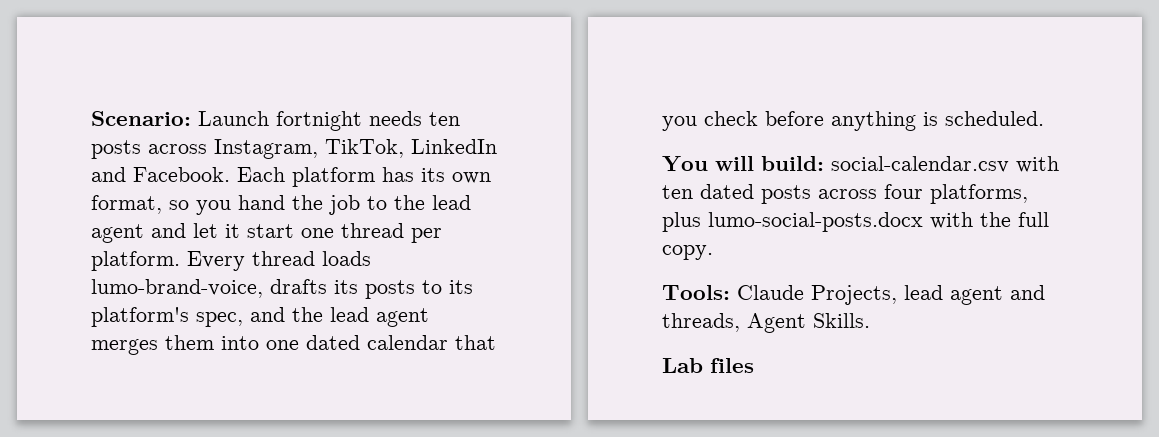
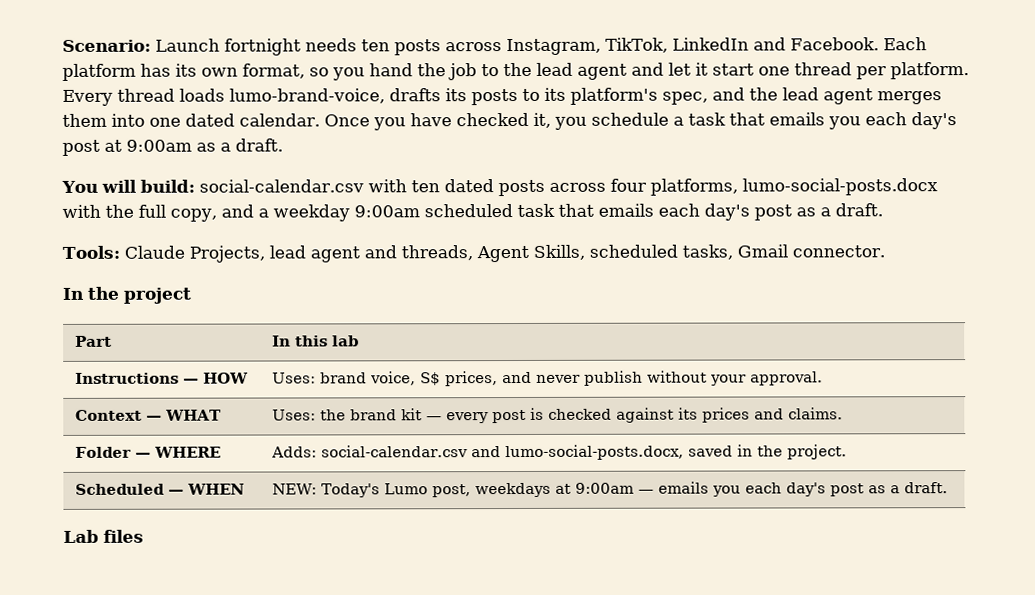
- Every thread loads lumo-brand-voice, drafts its posts to its platform's spec, and the lead agent merges them into one dated calendar that you check before anything is scheduled.
+ Every thread loads lumo-brand-voice, drafts its posts to its platform's spec, and the lead agent merges them into one dated calendar. Once you have checked it, you schedule a task that emails you each day's post at 9:00am as a draft.
- You will build: social-calendar.csv with ten dated posts across four platforms, plus lumo-social-posts.docx with the full copy.
+ You will build: social-calendar.csv with ten dated posts across four platforms, lumo-social-posts.docx with the full copy, and a weekday 9:00am scheduled task that emails each day's post as a draft.
- Tools: Claude Projects, lead agent and threads, Agent Skills.
+ Tools: Claude Projects, lead agent and threads, Agent Skills, scheduled tasks, Gmail connector.
+ In the project
+ Part | In this lab
+ Instructions — HOW | Uses: brand voice, S$ prices, and never publish without your approval.
+ Context — WHAT | Uses: the brand kit — every post is checked against its prices and claims.
+ Folder — WHERE | Adds: social-calendar.csv and lumo-social-posts.docx, saved in the project.
+ Scheduled — WHEN | NEW: Today's Lumo post, weekdays at 9:00am — emails you each day's post as a draft.

